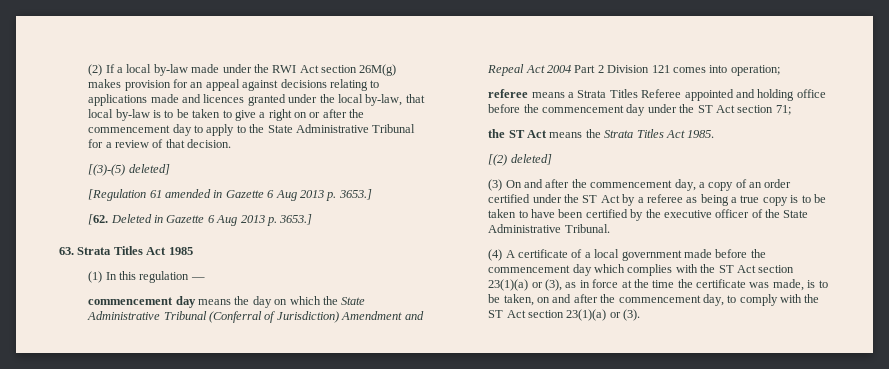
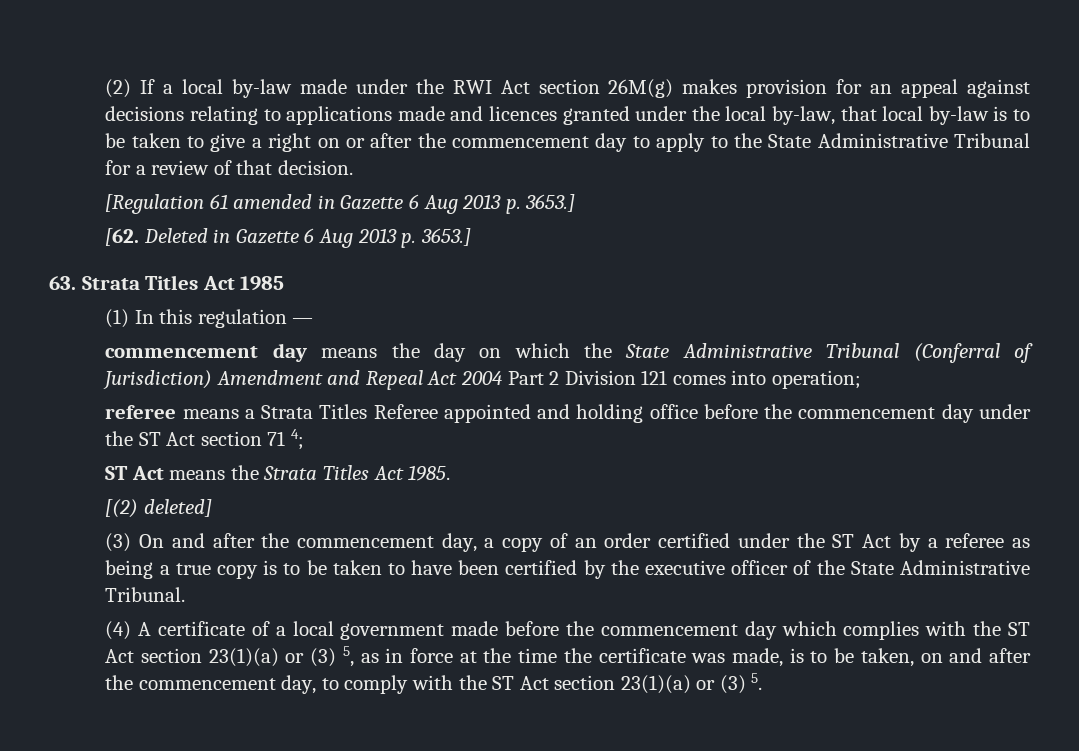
- [(3)-(5) deleted]
- referee means a Strata Titles Referee appointed and holding office before the commencement day under the ST Act section 71;
- the ST Act means the Strata Titles Act 1985.
+ referee means a Strata Titles Referee appointed and holding office before the commencement day under the ST Act section 71 4;
+ ST Act means the Strata Titles Act 1985.
- (4) A certificate of a local government made before the commencement day which complies with the ST Act section 23(1)(a) or (3), as in force at the time the certificate was made, is to be taken, on and after the commencement day, to comply with the ST Act section 23(1)(a) or (3).
+ (4) A certificate of a local government made before the commencement day which complies with the ST Act section 23(1)(a) or (3) 5, as in force at the time the certificate was made, is to be taken, on and after the commencement day, to comply with the ST Act section 23(1)(a) or (3) 5.

